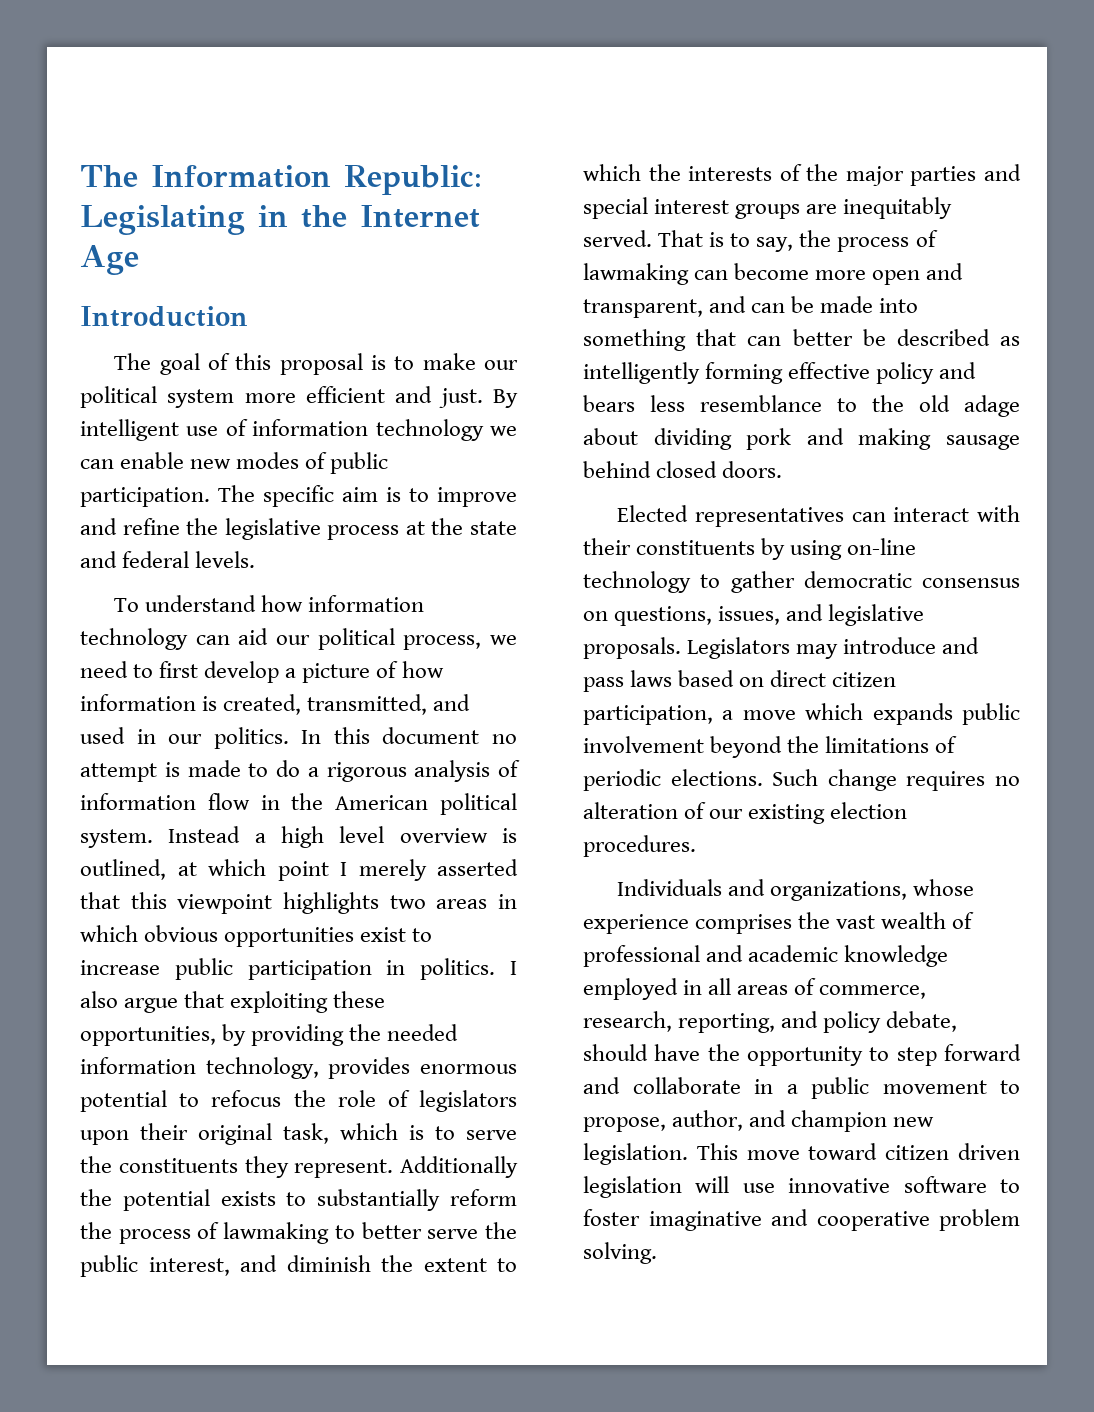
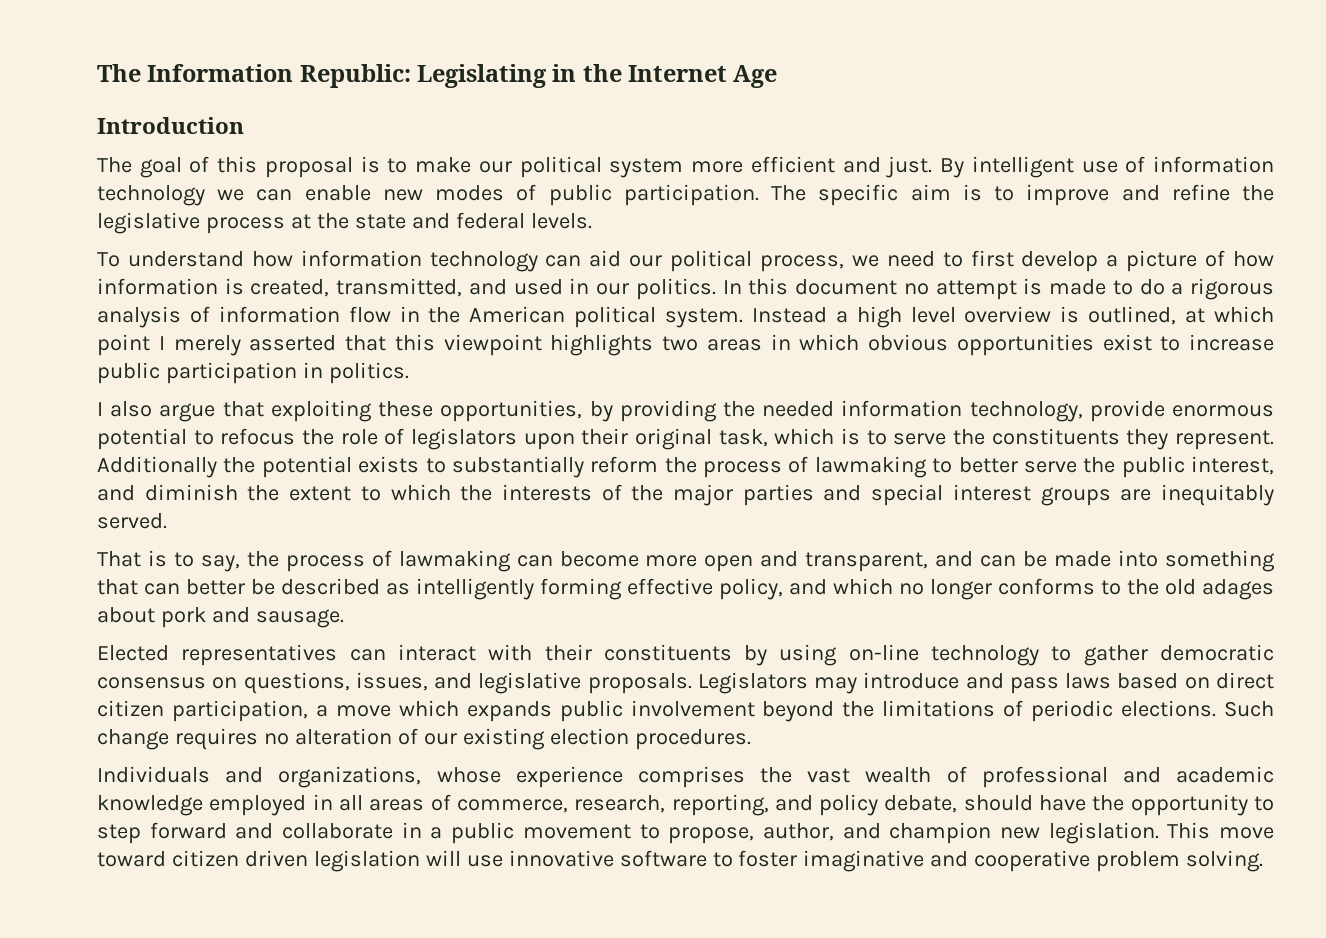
- Instead a high level overview is outlined, at which point I merely asserted that this viewpoint highlights two areas in which obvious opportunities exist to increase public participation in politics. I also argue that exploiting these opportunities, by providing the needed information technology, provides enormous potential to refocus the role of legislators upon their original task, which is to serve the constituents they represent.
+ Instead a high level overview is outlined, at which point I merely asserted that this viewpoint highlights two areas in which obvious opportunities exist to increase public participation in politics.
+ I also argue that exploiting these opportunities, by providing the needed information technology, provide enormous potential to refocus the role of legislators upon their original task, which is to serve the constituents they represent.
- Additionally the potential exists to substantially reform the process of lawmaking to better serve the public interest, and diminish the extent to which the interests of the major parties and special interest groups are inequitably served. That is to say, the process of lawmaking can become more open and transparent, and can be made into something that can better be described as intelligently forming effective policy and bears less resemblance to the old adage about dividing pork and making sausage behind closed doors.
+ Additionally the potential exists to substantially reform the process of lawmaking to better serve the public interest, and diminish the extent to which the interests of the major parties and special interest groups are inequitably served.
+ That is to say, the process of lawmaking can become more open and transparent, and can be made into something that can better be described as intelligently forming effective policy, and which no longer conforms to the old adages about pork and sausage.

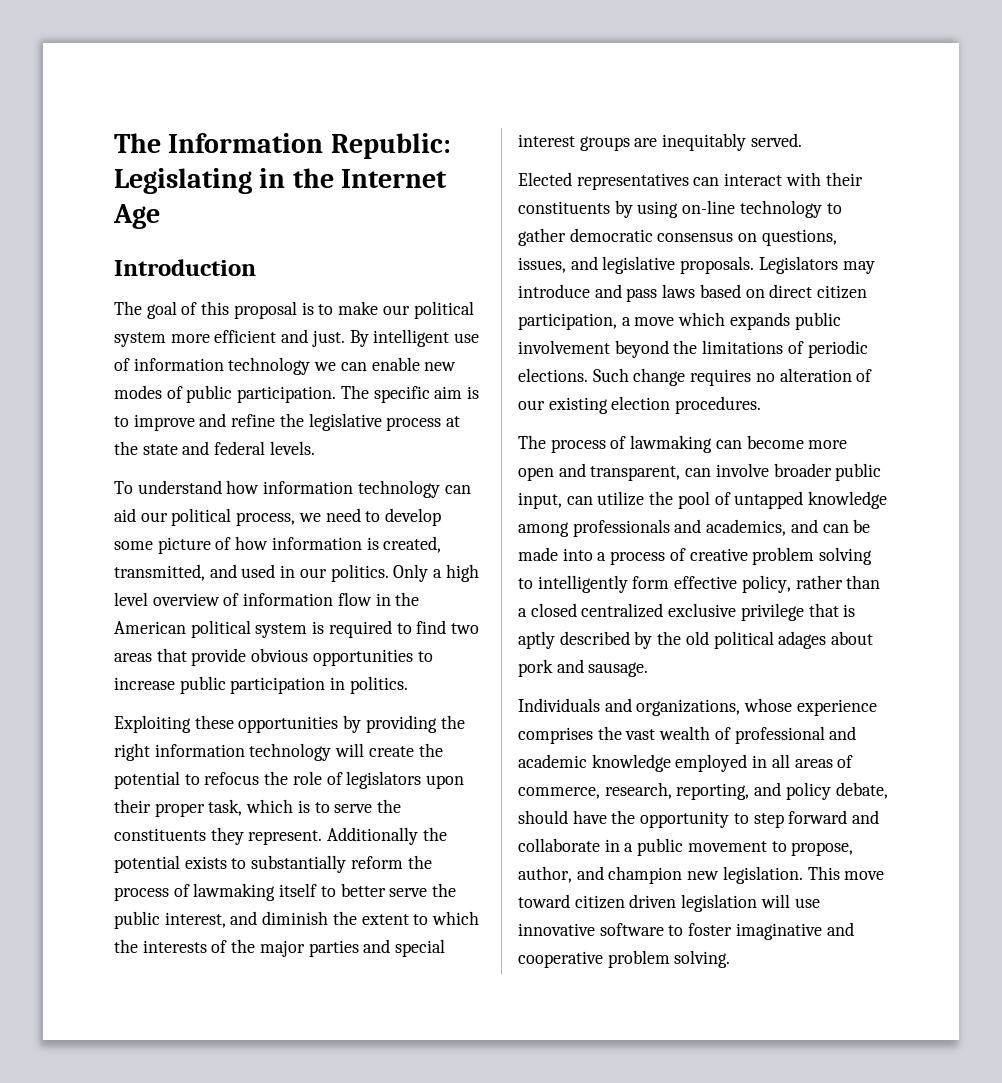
- To understand how information technology can aid our political process, we need to first develop a picture of how information is created, transmitted, and used in our politics.
+ To understand how information technology can aid our political process, we need to develop some picture of how information is created, transmitted, and used in our politics.
- In this document no attempt is made to do a rigorous analysis of information flow in the American political system. Instead a high level overview is outlined, at which point I merely asserted that this viewpoint highlights two areas in which obvious opportunities exist to increase public participation in politics.
+ Only a high level overview of information flow in the American political system is required to find two areas that provide obvious opportunities to increase public participation in politics.
- I also argue that exploiting these opportunities, by providing the needed information technology, provide enormous potential to refocus the role of legislators upon their original task, which is to serve the constituents they represent.
+ Exploiting these opportunities by providing the right information technology will create the potential to refocus the role of legislators upon their proper task, which is to serve the constituents they represent.
- Additionally the potential exists to substantially reform the process of lawmaking to better serve the public interest, and diminish the extent to which the interests of the major parties and special interest groups are inequitably served.
+ Additionally the potential exists to substantially reform the process of lawmaking itself to better serve the public interest, and diminish the extent to which the interests of the major parties and special interest groups are inequitably served.
- That is to say, the process of lawmaking can become more open and transparent, and can be made into something that can better be described as intelligently forming effective policy, and which no longer conforms to the old adages about pork and sausage.
+ The process of lawmaking can become more open and transparent, can involve broader public input, can utilize the pool of untapped knowledge among professionals and academics, and can be made into a process of creative problem solving to intelligently form effective policy, rather than a closed centralized exclusive privilege that is aptly described by the old political adages about pork and sausage.

